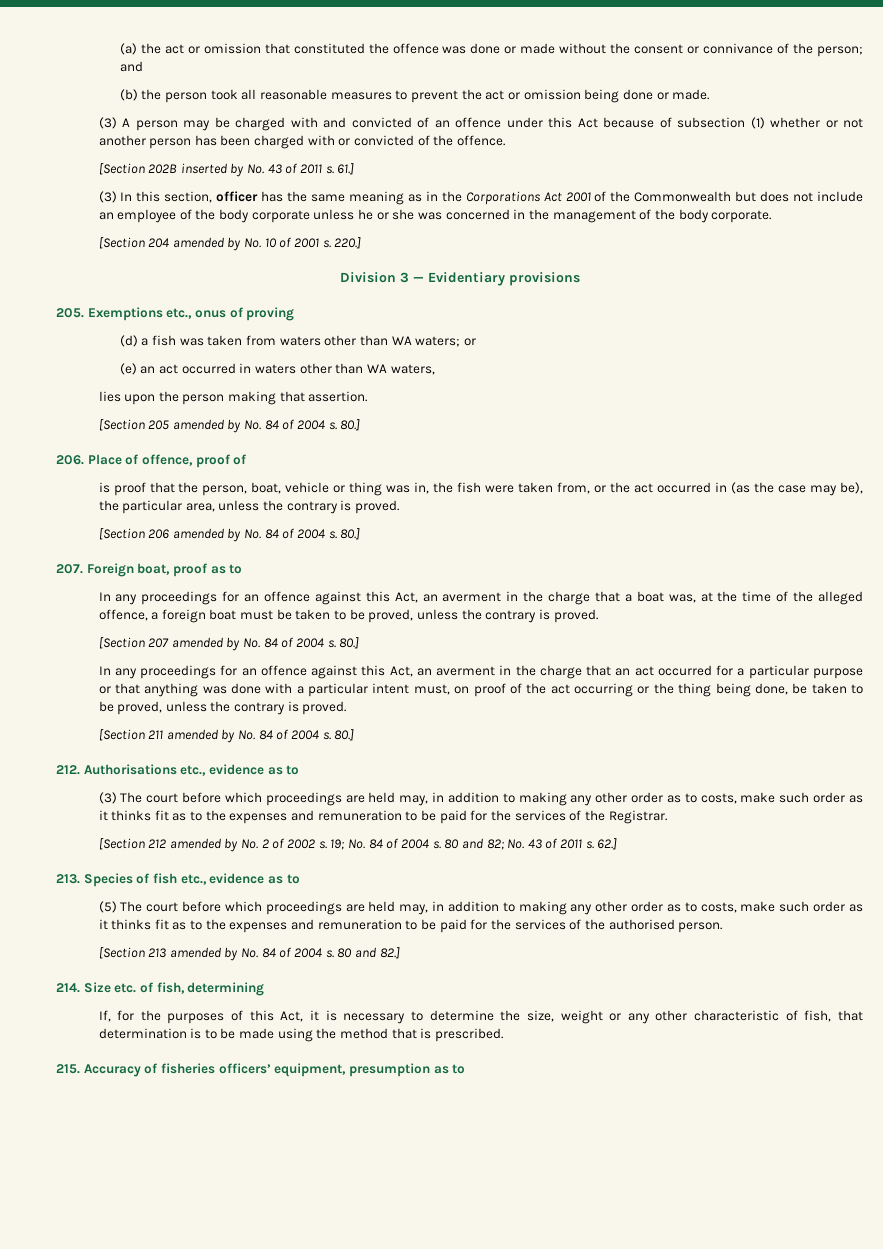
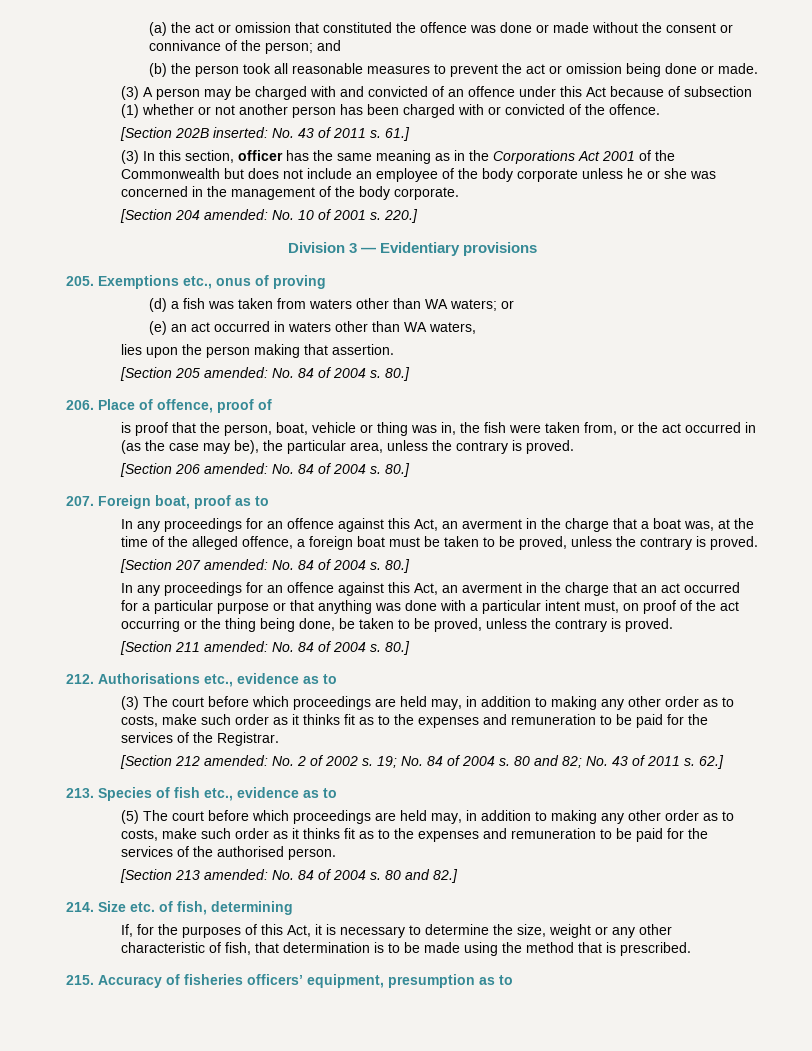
- [Section 202B inserted by No. 43 of 2011 s.
+ [Section 202B inserted: No. 43 of 2011 s.
- [Section 204 amended by No. 10 of 2001 s.
+ [Section 204 amended: No. 10 of 2001 s.
- [Section 205 amended by No. 84 of 2004 s.
+ [Section 205 amended: No. 84 of 2004 s.
- [Section 206 amended by No. 84 of 2004 s.
+ [Section 206 amended: No. 84 of 2004 s.
- [Section 207 amended by No. 84 of 2004 s.
+ [Section 207 amended: No. 84 of 2004 s.
- [Section 211 amended by No. 84 of 2004 s.
+ [Section 211 amended: No. 84 of 2004 s.
- [Section 212 amended by No. 2 of 2002 s.
+ [Section 212 amended: No. 2 of 2002 s.
- [Section 213 amended by No. 84 of 2004 s.
+ [Section 213 amended: No. 84 of 2004 s.

